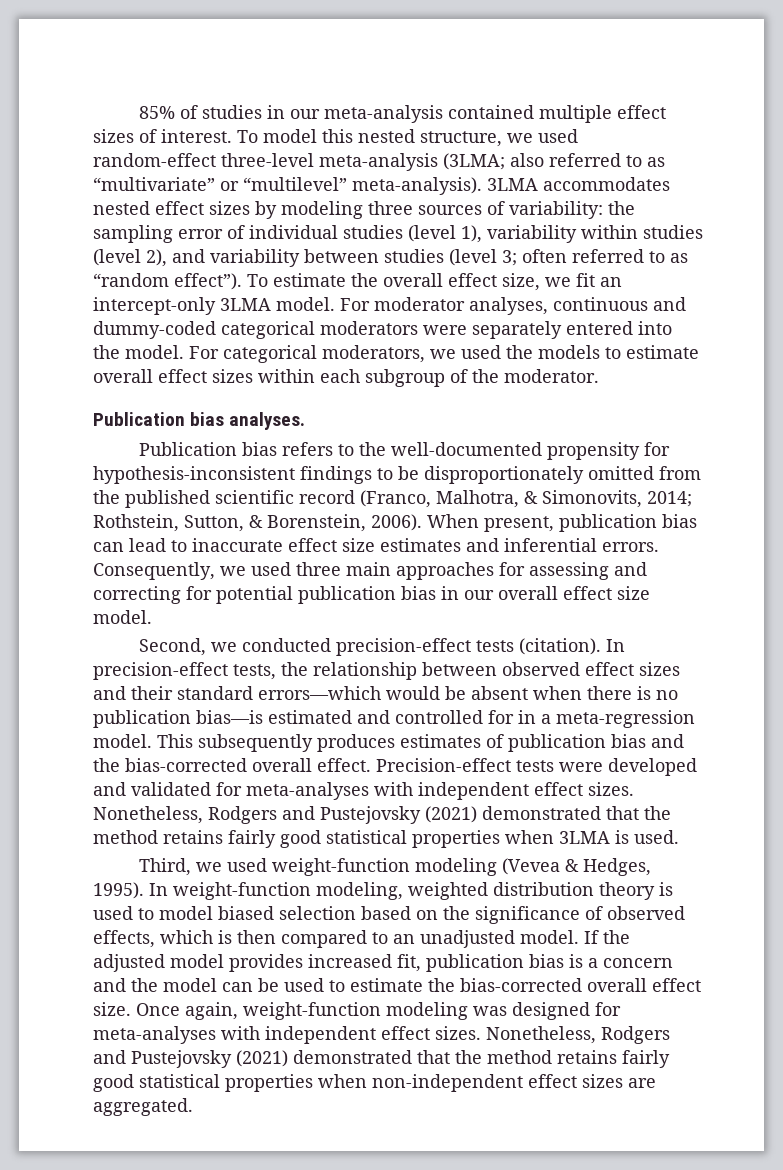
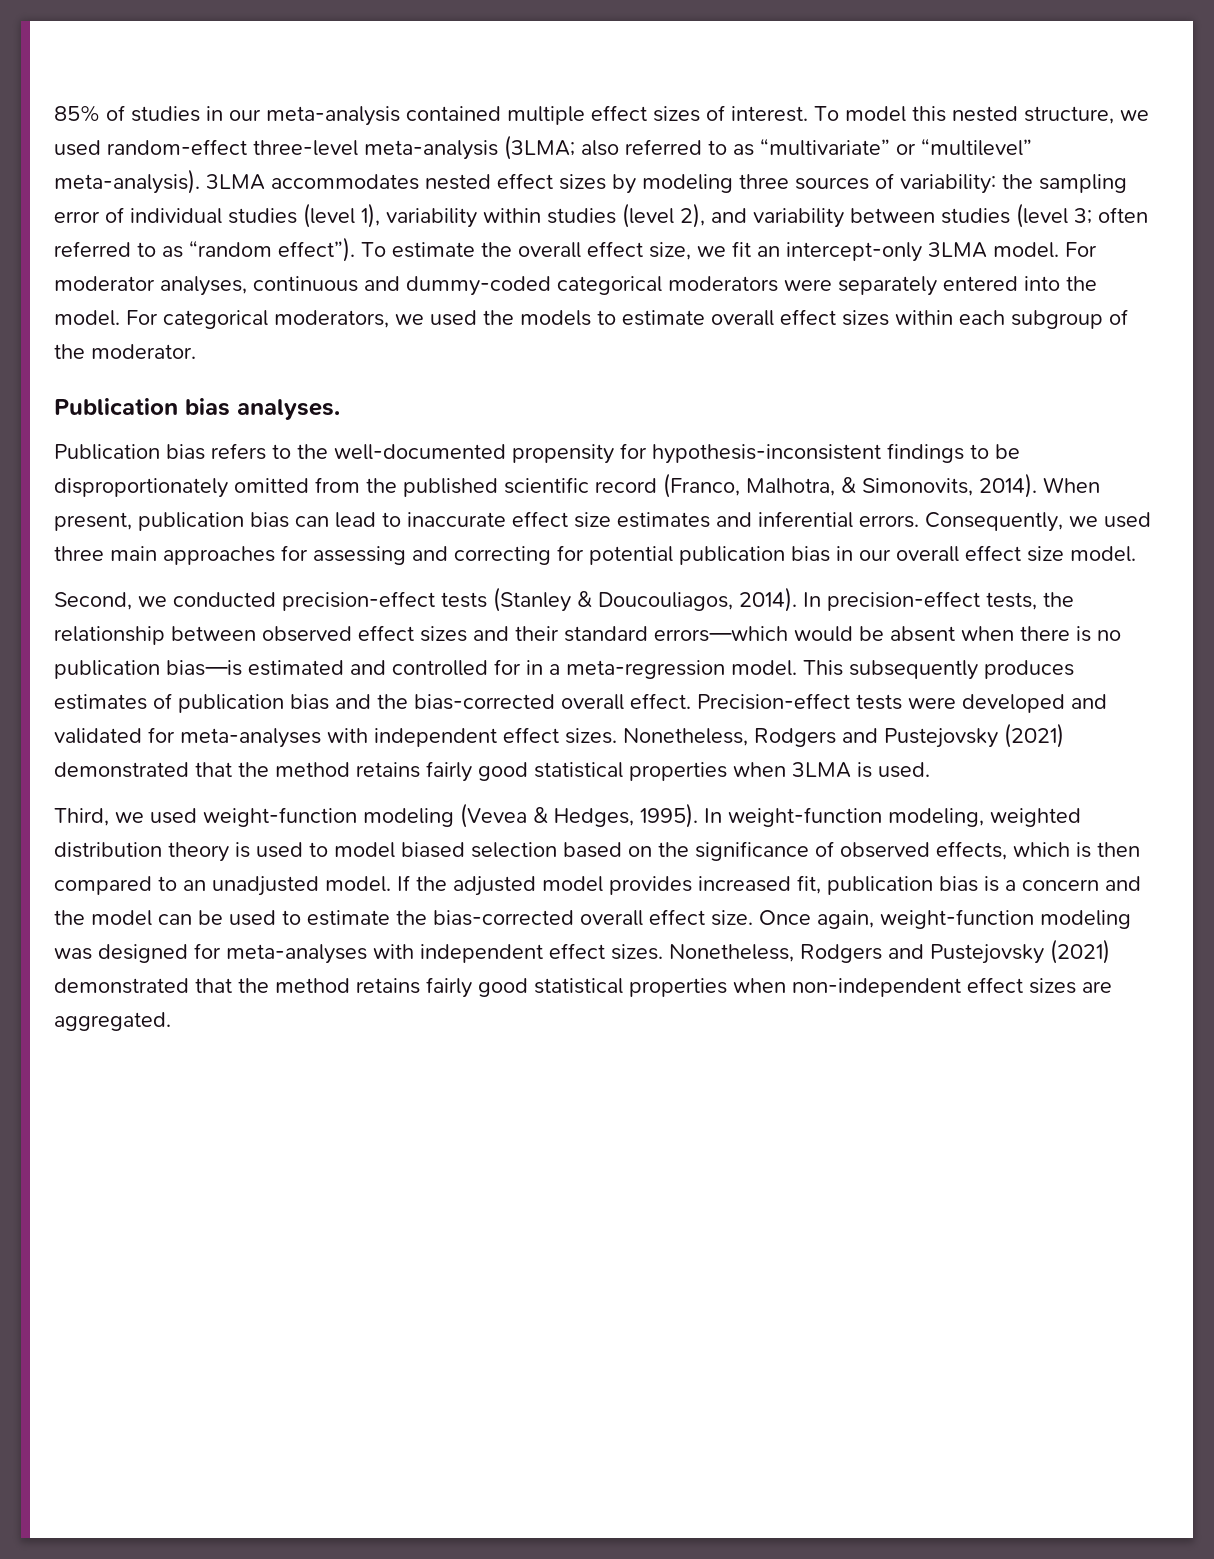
- Publication bias refers to the well-documented propensity for hypothesis-inconsistent findings to be disproportionately omitted from the published scientific record (Franco, Malhotra, & Simonovits, 2014; Rothstein, Sutton, & Borenstein, 2006).
+ Publication bias refers to the well-documented propensity for hypothesis-inconsistent findings to be disproportionately omitted from the published scientific record (Franco, Malhotra, & Simonovits, 2014).
- Second, we conducted precision-effect tests (citation).
+ Second, we conducted precision-effect tests (Stanley & Doucouliagos, 2014).

